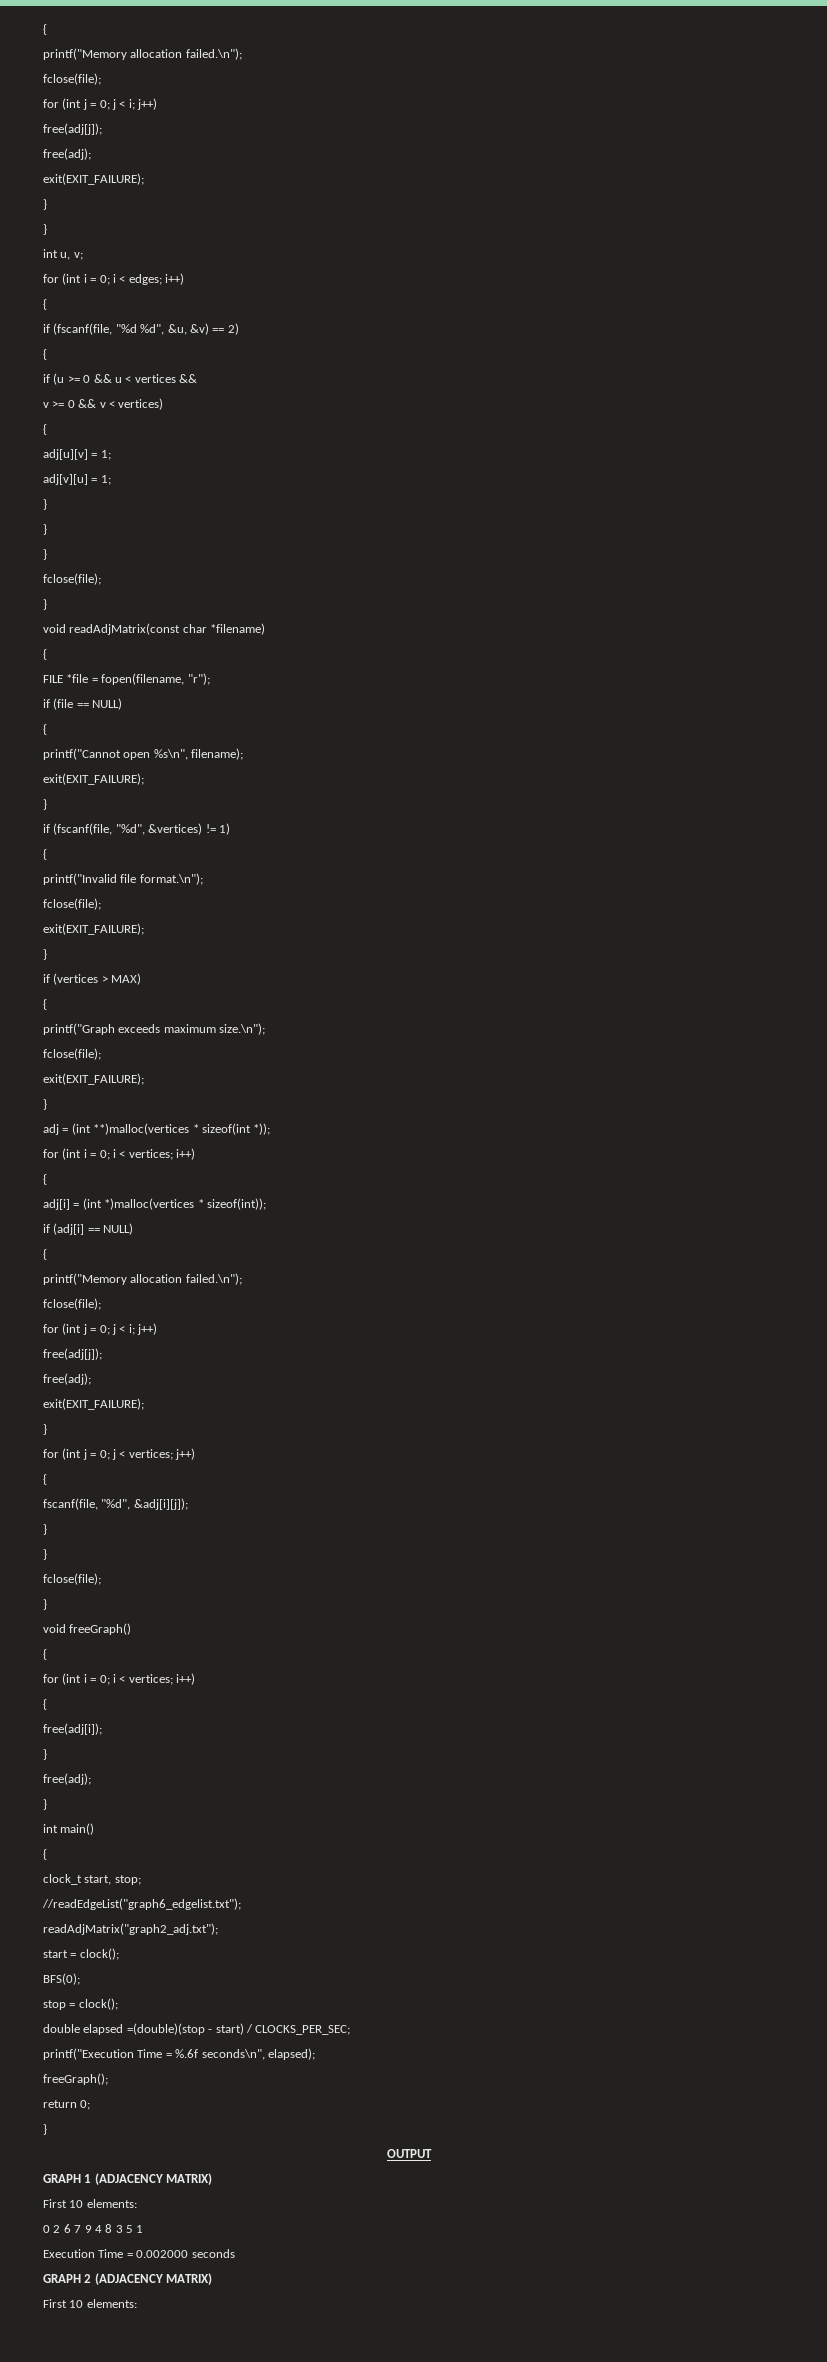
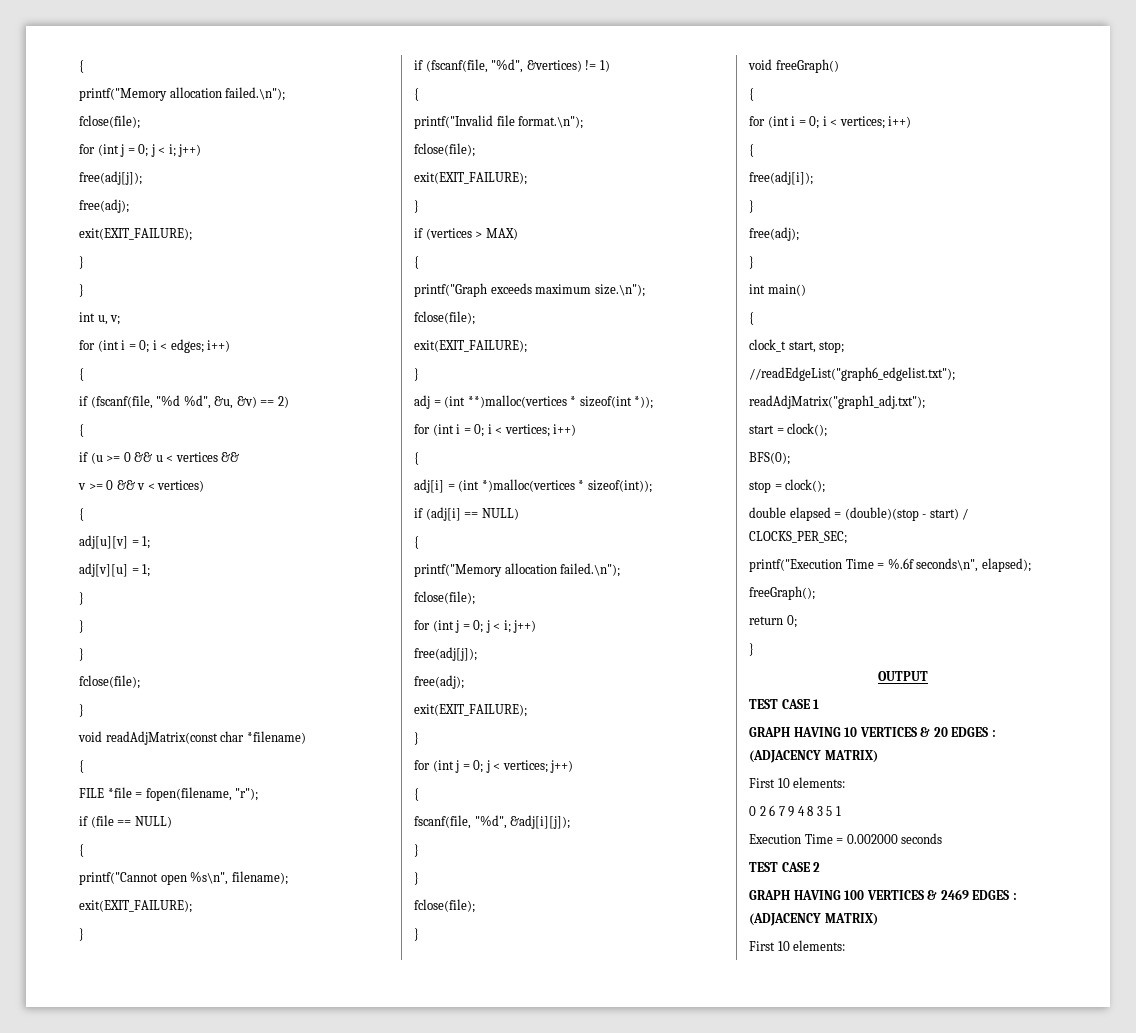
- readAdjMatrix("graph2_adj.txt");
+ readAdjMatrix("graph1_adj.txt");
- double elapsed =(double)(stop - start) / CLOCKS_PER_SEC;
+ double elapsed = (double)(stop - start) / CLOCKS_PER_SEC;
- GRAPH 1 (ADJACENCY MATRIX)
+ TEST CASE 1
+ GRAPH HAVING 10 VERTICES & 20 EDGES : (ADJACENCY MATRIX)
- GRAPH 2 (ADJACENCY MATRIX)
+ TEST CASE 2
+ GRAPH HAVING 100 VERTICES & 2469 EDGES : (ADJACENCY MATRIX)

